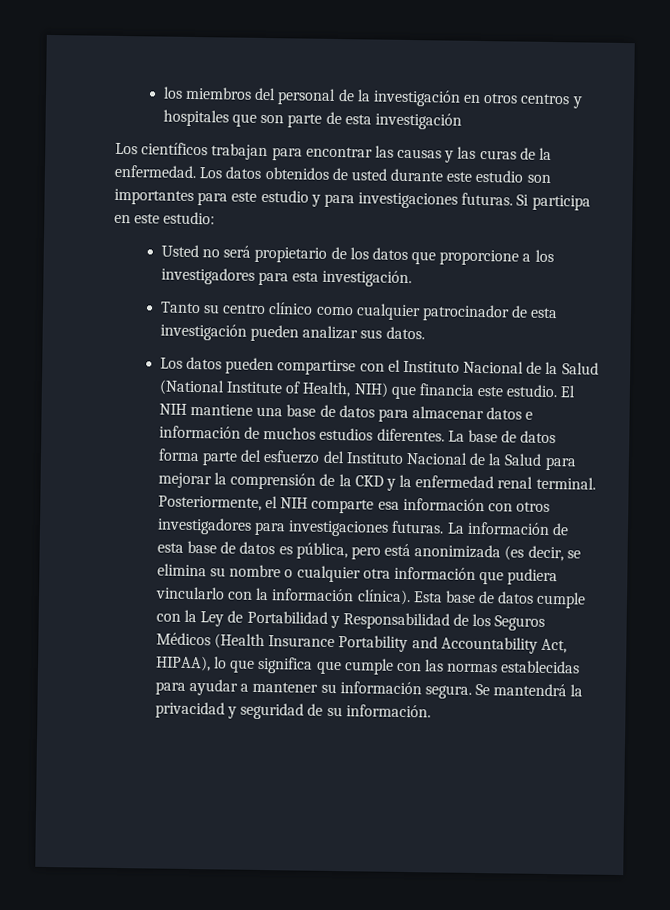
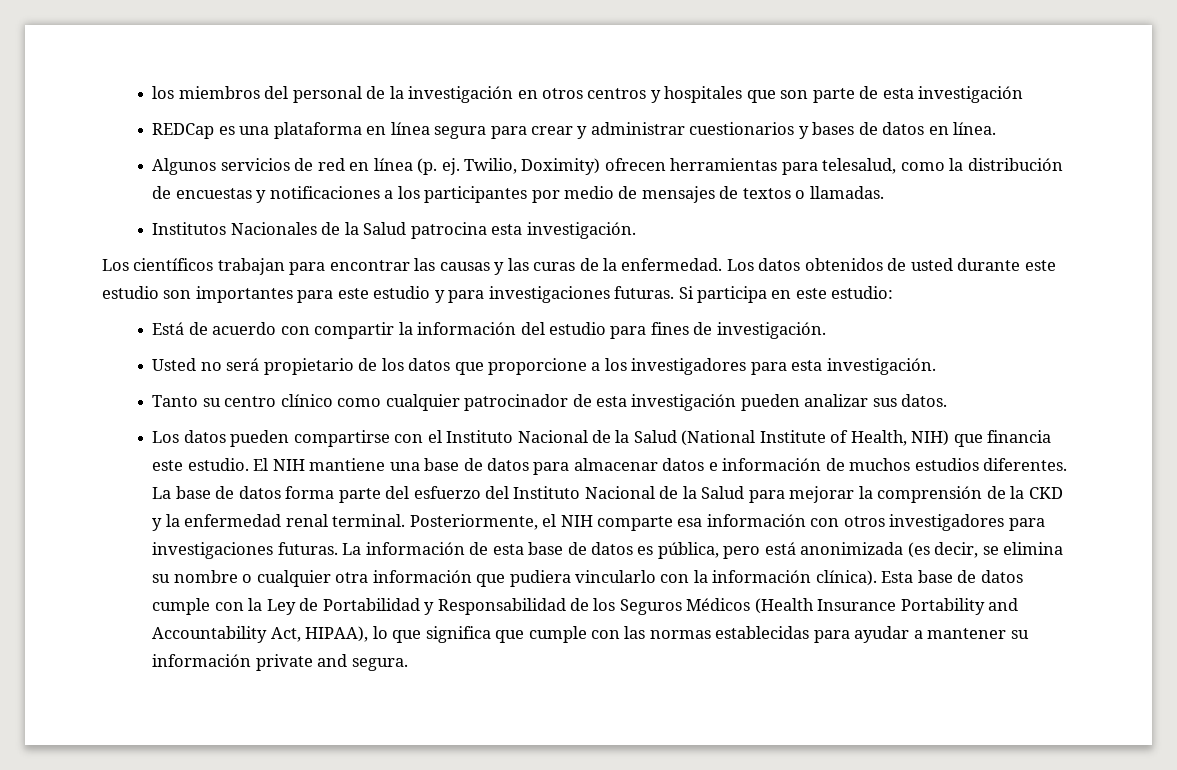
+ REDCap es una plataforma en línea segura para crear y administrar cuestionarios y bases de datos en línea.
+ Algunos servicios de red en línea (p. ej. Twilio, Doximity) ofrecen herramientas para telesalud, como la distribución de encuestas y notificaciones a los participantes por medio de mensajes de textos o llamadas.
+ Institutos Nacionales de la Salud patrocina esta investigación.
+ Está de acuerdo con compartir la información del estudio para fines de investigación.
- Esta base de datos cumple con la Ley de Portabilidad y Responsabilidad de los Seguros Médicos (Health Insurance Portability and Accountability Act, HIPAA), lo que significa que cumple con las normas establecidas para ayudar a mantener su información segura. Se mantendrá la privacidad y seguridad de su información.
+ Esta base de datos cumple con la Ley de Portabilidad y Responsabilidad de los Seguros Médicos (Health Insurance Portability and Accountability Act, HIPAA), lo que significa que cumple con las normas establecidas para ayudar a mantener su información private and segura.

